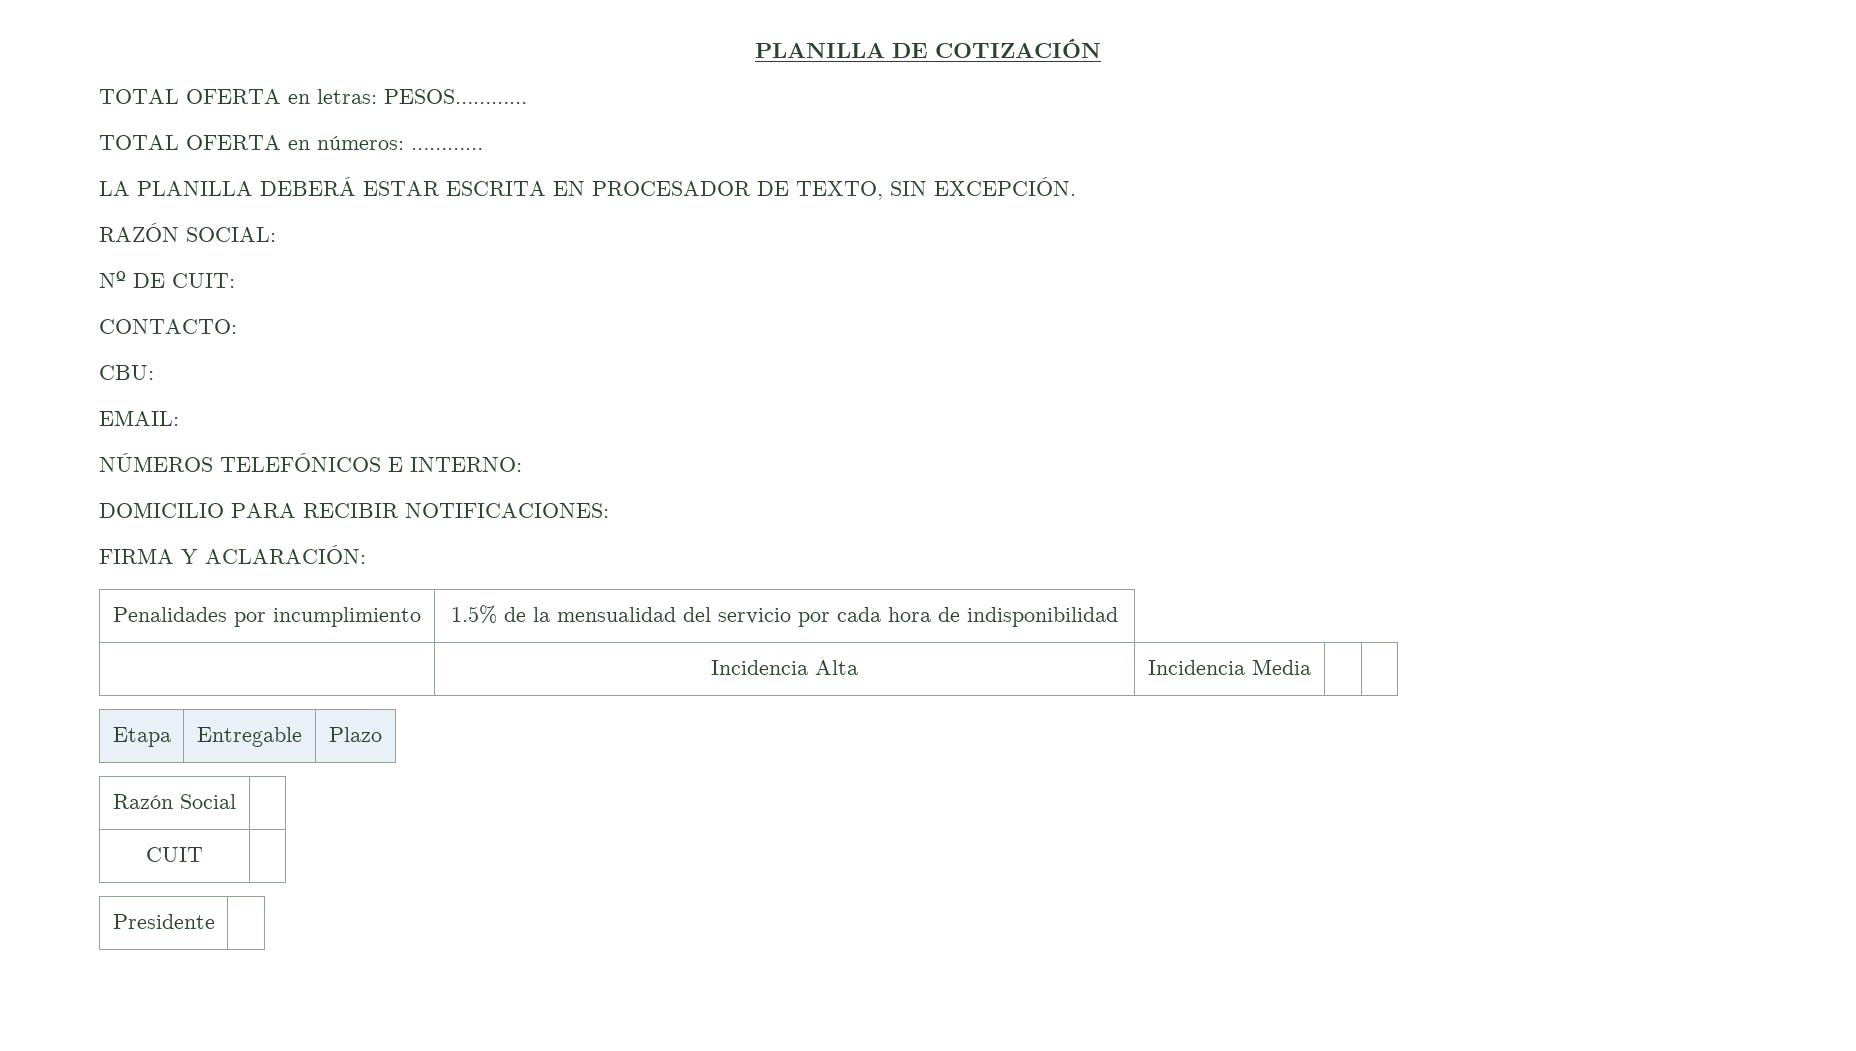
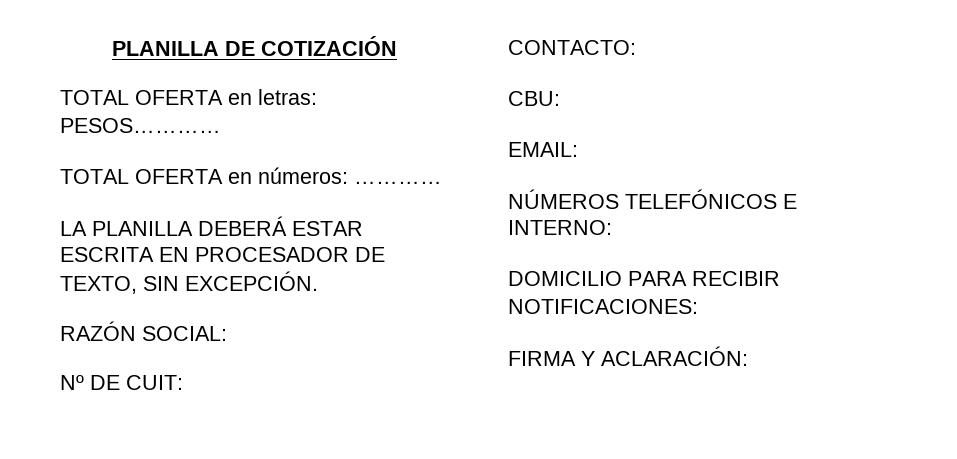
- Penalidades por incumplimiento | 1.5% de la mensualidad del servicio por cada hora de indisponibilidad
- | Incidencia Alta | Incidencia Media | |
- Etapa | Entregable | Plazo
- Razón Social |
- CUIT |
- Presidente |

